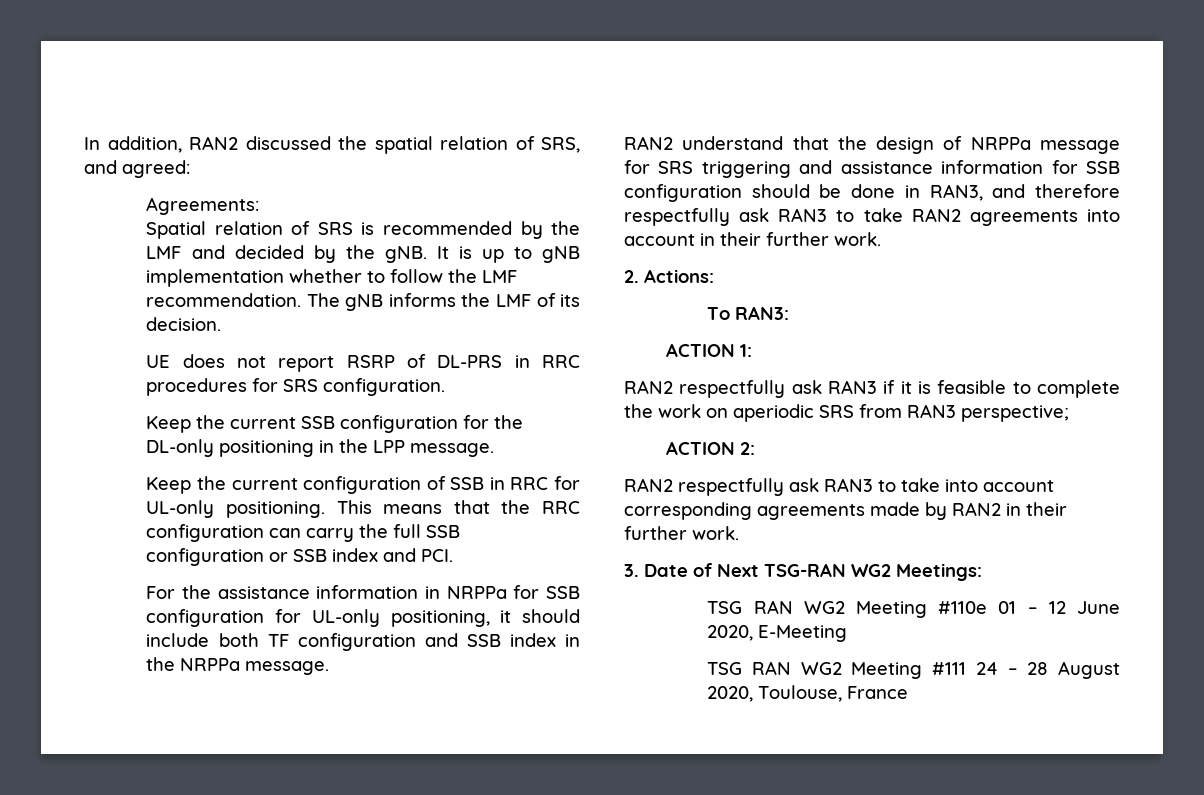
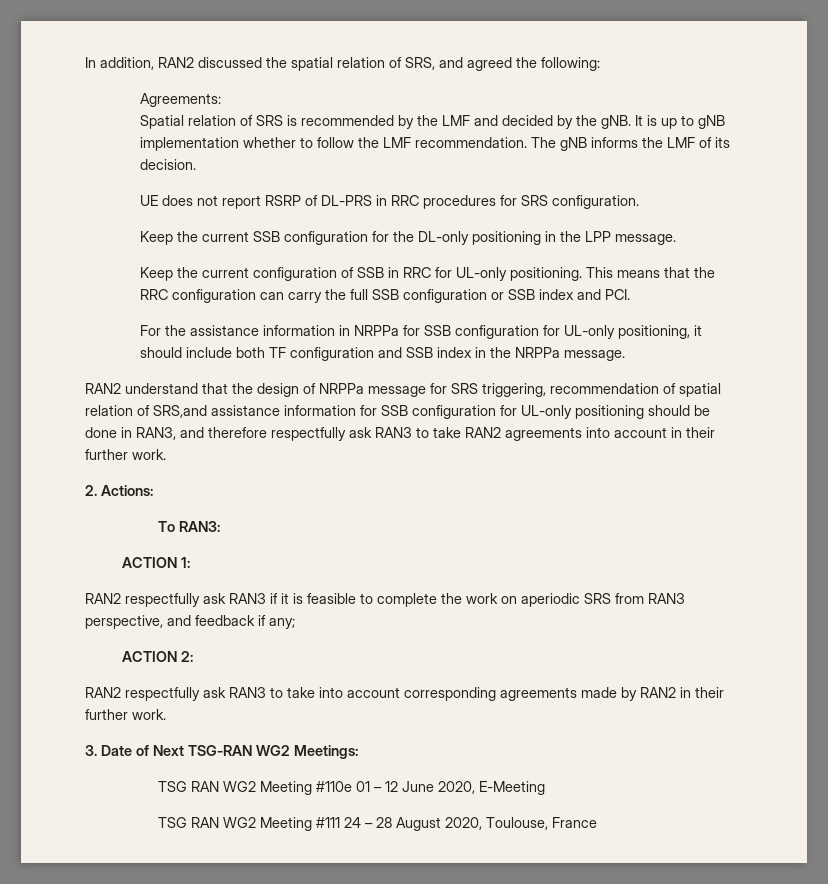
- In addition, RAN2 discussed the spatial relation of SRS, and agreed:
+ In addition, RAN2 discussed the spatial relation of SRS, and agreed the following:
- RAN2 understand that the design of NRPPa message for SRS triggering and assistance information for SSB configuration should be done in RAN3, and therefore respectfully ask RAN3 to take RAN2 agreements into account in their further work.
+ RAN2 understand that the design of NRPPa message for SRS triggering, recommendation of spatial relation of SRS,and assistance information for SSB configuration for UL-only positioning should be done in RAN3, and therefore respectfully ask RAN3 to take RAN2 agreements into account in their further work.
- RAN2 respectfully ask RAN3 if it is feasible to complete the work on aperiodic SRS from RAN3 perspective;
+ RAN2 respectfully ask RAN3 if it is feasible to complete the work on aperiodic SRS from RAN3 perspective, and feedback if any;

